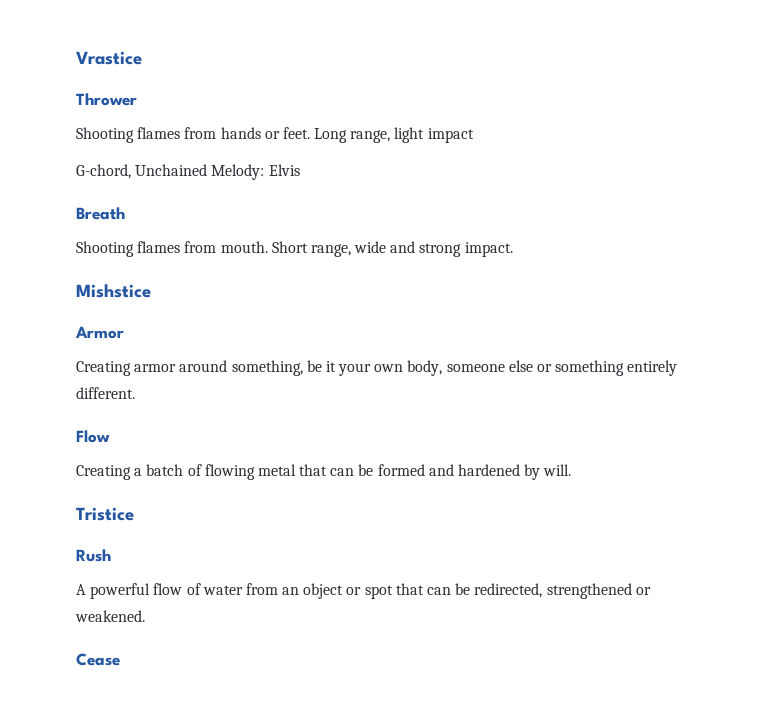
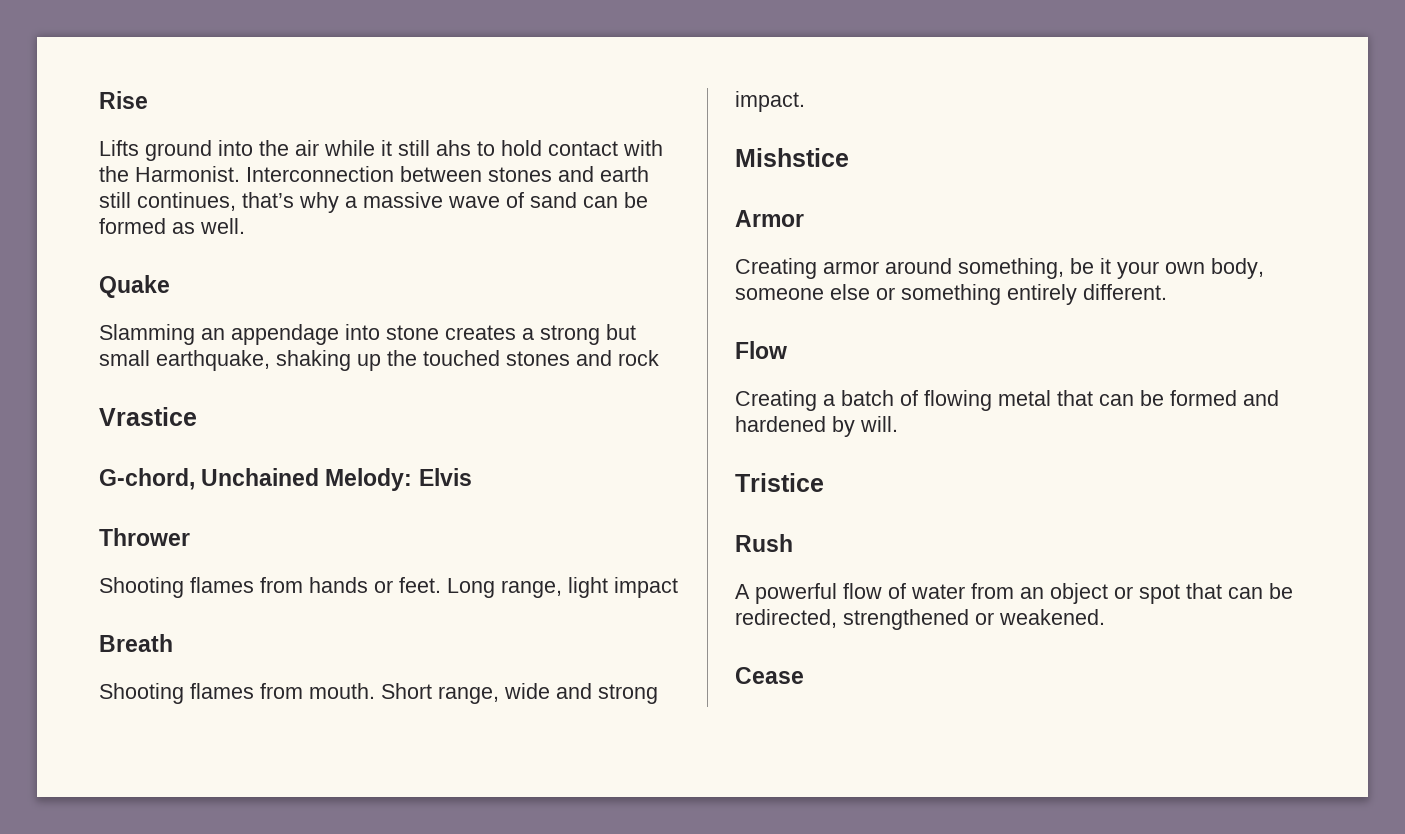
+ Rise
+ Lifts ground into the air while it still ahs to hold contact with the Harmonist. Interconnection between stones and earth still continues, that’s why a massive wave of sand can be formed as well.
+ Quake
+ Slamming an appendage into stone creates a strong but small earthquake, shaking up the touched stones and rock
  Vrastice
+ G-chord, Unchained Melody: Elvis
- G-chord, Unchained Melody: Elvis

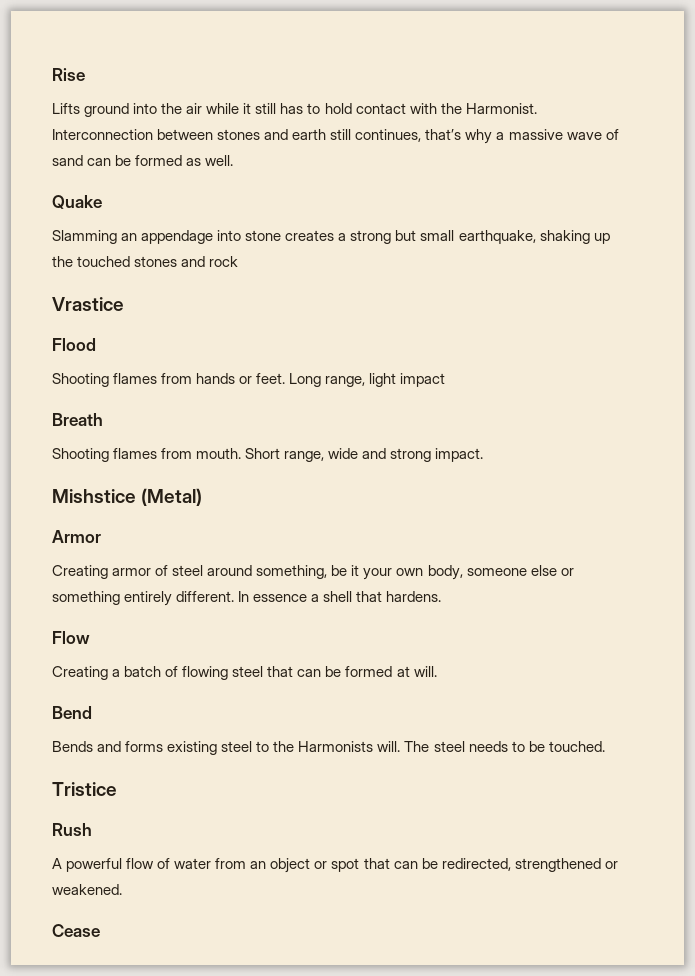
- Lifts ground into the air while it still ahs to hold contact with the Harmonist.
+ Lifts ground into the air while it still has to hold contact with the Harmonist.
- G-chord, Unchained Melody: Elvis
- Thrower
+ Flood
- Mishstice
+ Mishstice (Metal)
- Creating armor around something, be it your own body, someone else or something entirely different.
+ Creating armor of steel around something, be it your own body, someone else or something entirely different. In essence a shell that hardens.
- Creating a batch of flowing metal that can be formed and hardened by will.
+ Creating a batch of flowing steel that can be formed at will.
+ Bend
+ Bends and forms existing steel to the Harmonists will. The steel needs to be touched.

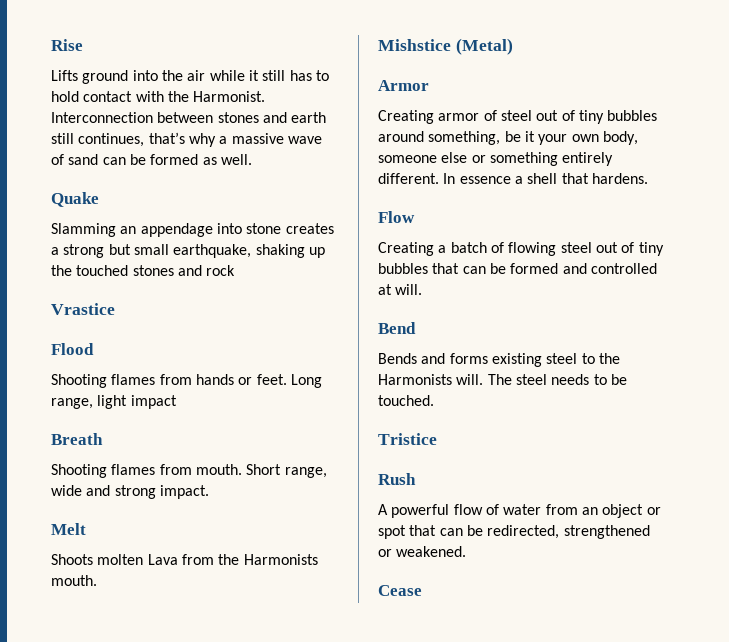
+ Melt
+ Shoots molten Lava from the Harmonists mouth.
- Creating armor of steel around something, be it your own body, someone else or something entirely different.
+ Creating armor of steel out of tiny bubbles around something, be it your own body, someone else or something entirely different.
- Creating a batch of flowing steel that can be formed at will.
+ Creating a batch of flowing steel out of tiny bubbles that can be formed and controlled at will.

